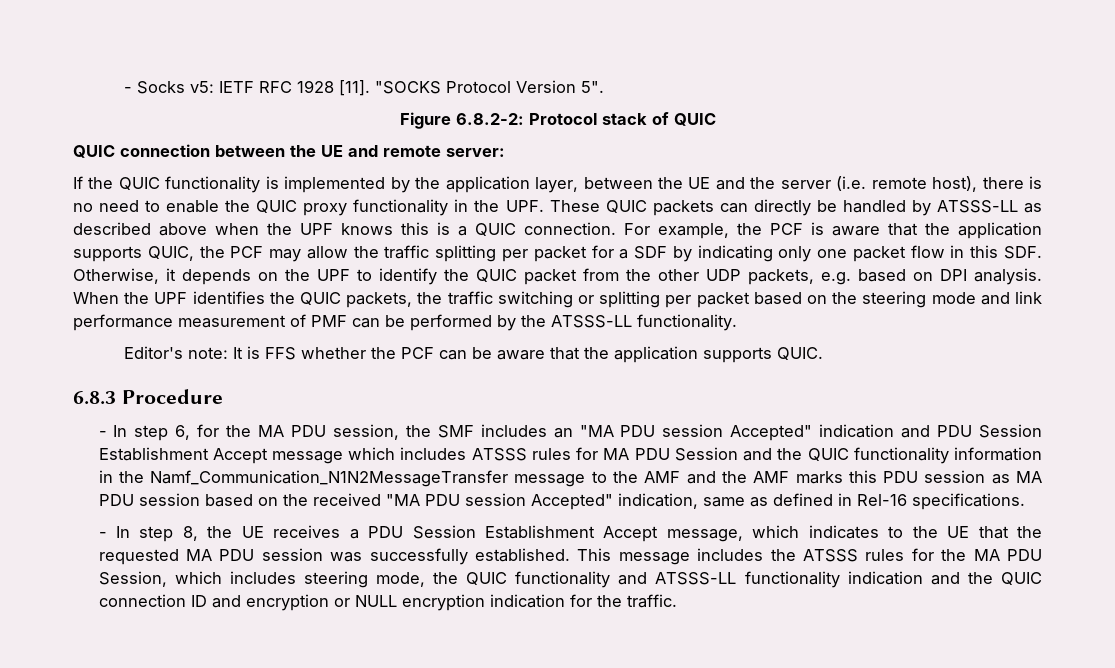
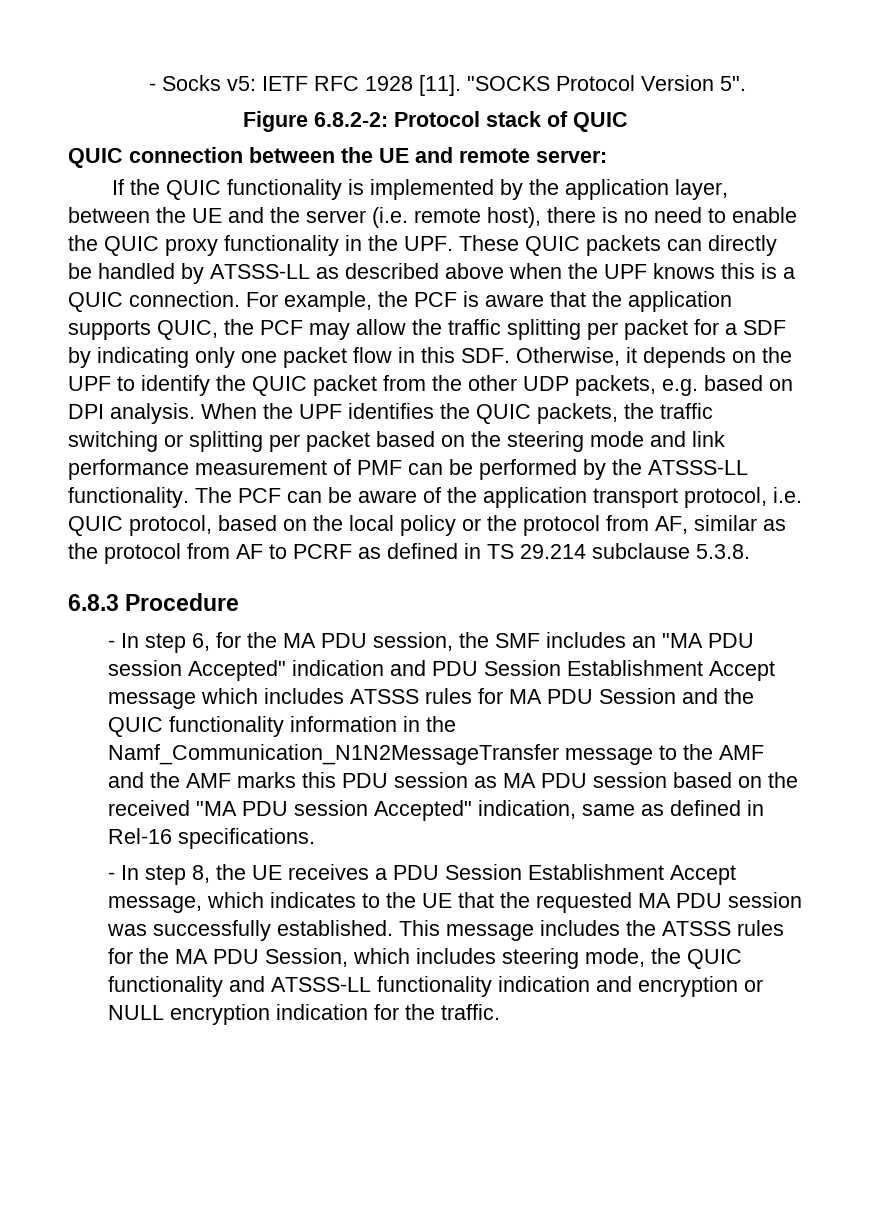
- When the UPF identifies the QUIC packets, the traffic switching or splitting per packet based on the steering mode and link performance measurement of PMF can be performed by the ATSSS-LL functionality.
- Editor's note: It is FFS whether the PCF can be aware that the application supports QUIC.
+ When the UPF identifies the QUIC packets, the traffic switching or splitting per packet based on the steering mode and link performance measurement of PMF can be performed by the ATSSS-LL functionality. The PCF can be aware of the application transport protocol, i.e. QUIC protocol, based on the local policy or the protocol from AF, similar as the protocol from AF to PCRF as defined in TS 29.214 subclause 5.3.8.
- This message includes the ATSSS rules for the MA PDU Session, which includes steering mode, the QUIC functionality and ATSSS-LL functionality indication and the QUIC connection ID and encryption or NULL encryption indication for the traffic.
+ This message includes the ATSSS rules for the MA PDU Session, which includes steering mode, the QUIC functionality and ATSSS-LL functionality indication and encryption or NULL encryption indication for the traffic.

